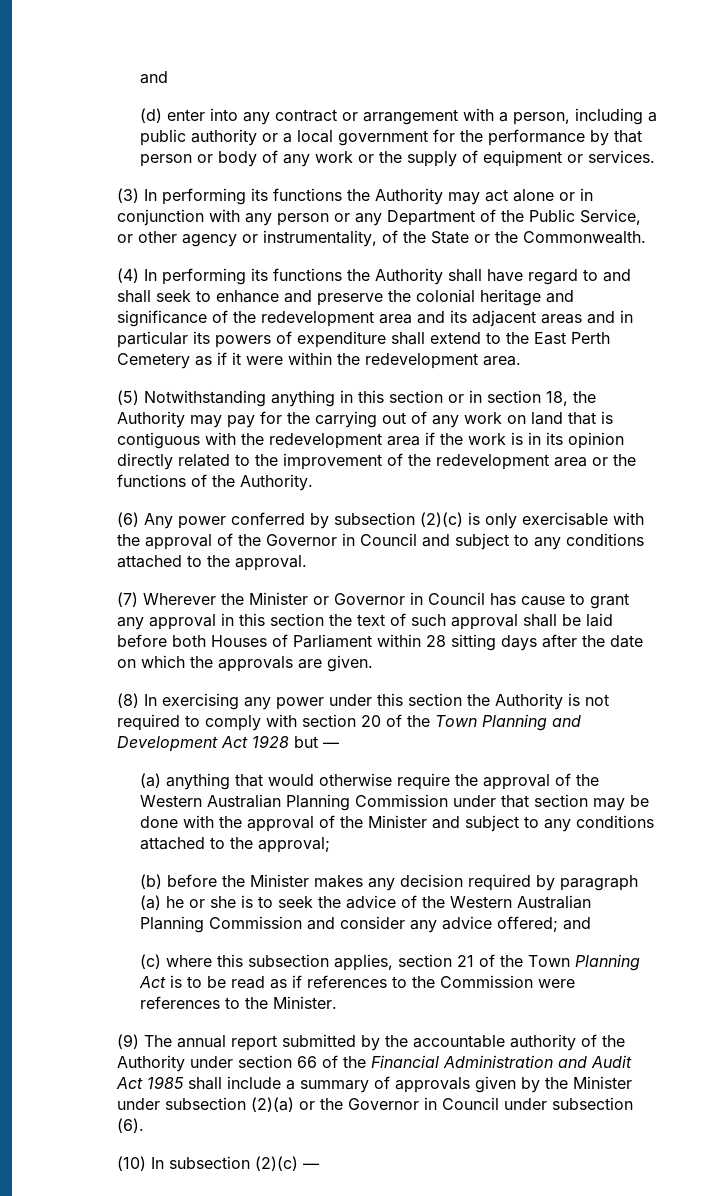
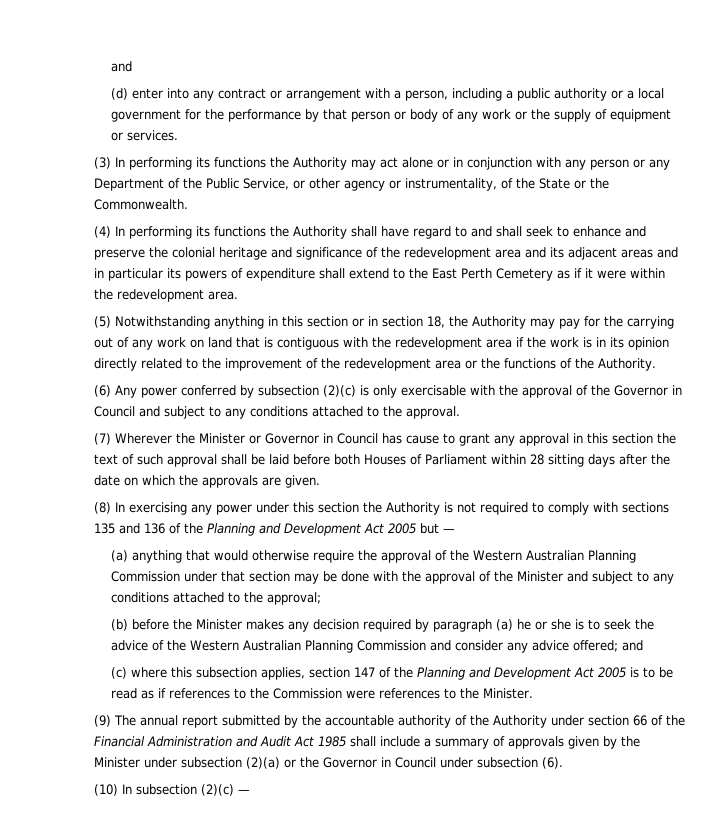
- (8) In exercising any power under this section the Authority is not required to comply with section 20 of the Town Planning and Development Act 1928 but —
+ (8) In exercising any power under this section the Authority is not required to comply with sections 135 and 136 of the Planning and Development Act 2005 but —
- (c) where this subsection applies, section 21 of the Town Planning Act is to be read as if references to the Commission were references to the Minister.
+ (c) where this subsection applies, section 147 of the Planning and Development Act 2005 is to be read as if references to the Commission were references to the Minister.

